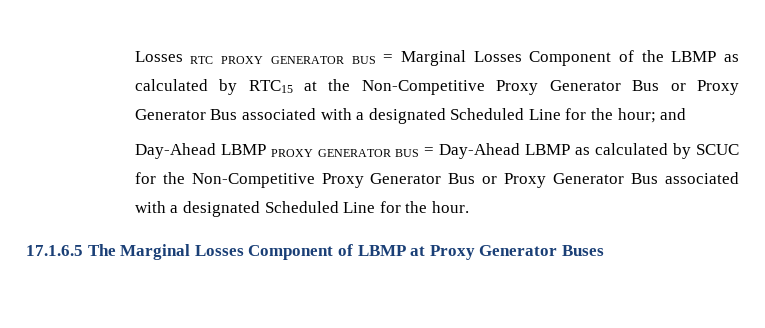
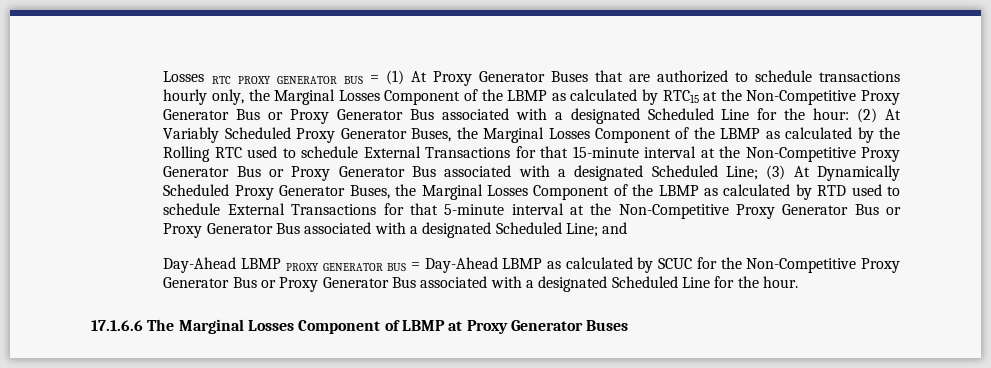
- Losses RTC PROXY GENERATOR BUS = Marginal Losses Component of the LBMP as calculated by RTC15 at the Non-Competitive Proxy Generator Bus or Proxy Generator Bus associated with a designated Scheduled Line for the hour; and
+ Losses RTC PROXY GENERATOR BUS = (1) At Proxy Generator Buses that are authorized to schedule transactions hourly only, the Marginal Losses Component of the LBMP as calculated by RTC15 at the Non-Competitive Proxy Generator Bus or Proxy Generator Bus associated with a designated Scheduled Line for the hour: (2) At Variably Scheduled Proxy Generator Buses, the Marginal Losses Component of the LBMP as calculated by the Rolling RTC used to schedule External Transactions for that 15-minute interval at the Non-Competitive Proxy Generator Bus or Proxy Generator Bus associated with a designated Scheduled Line; (3) At Dynamically Scheduled Proxy Generator Buses, the Marginal Losses Component of the LBMP as calculated by RTD used to schedule External Transactions for that 5-minute interval at the Non-Competitive Proxy Generator Bus or Proxy Generator Bus associated with a designated Scheduled Line; and
- 17.1.6.5 The Marginal Losses Component of LBMP at Proxy Generator Buses
+ 17.1.6.6 The Marginal Losses Component of LBMP at Proxy Generator Buses

